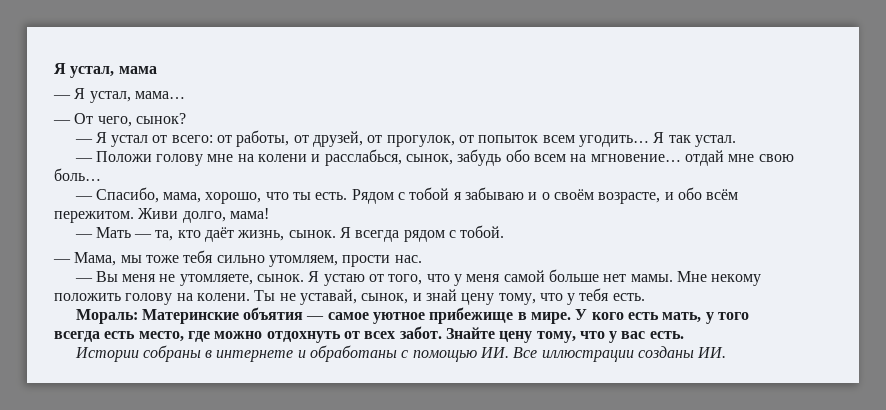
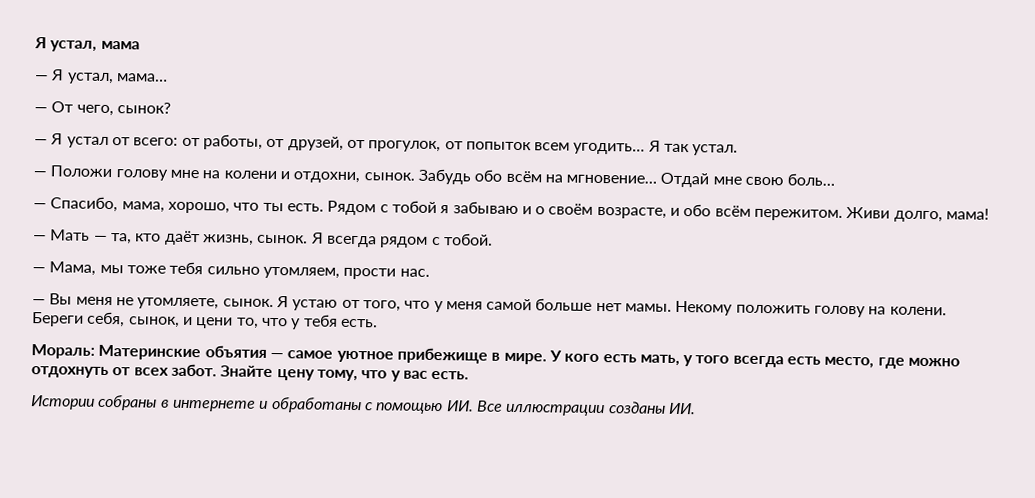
- — Положи голову мне на колени и расслабься, сынок, забудь обо всем на мгновение… отдай мне свою боль…
+ — Положи голову мне на колени и отдохни, сынок. Забудь обо всём на мгновение… Отдай мне свою боль…
- Мне некому положить голову на колени.
+ Некому положить голову на колени.
- Ты не уставай, сынок, и знай цену тому, что у тебя есть.
+ Береги себя, сынок, и цени то, что у тебя есть.

